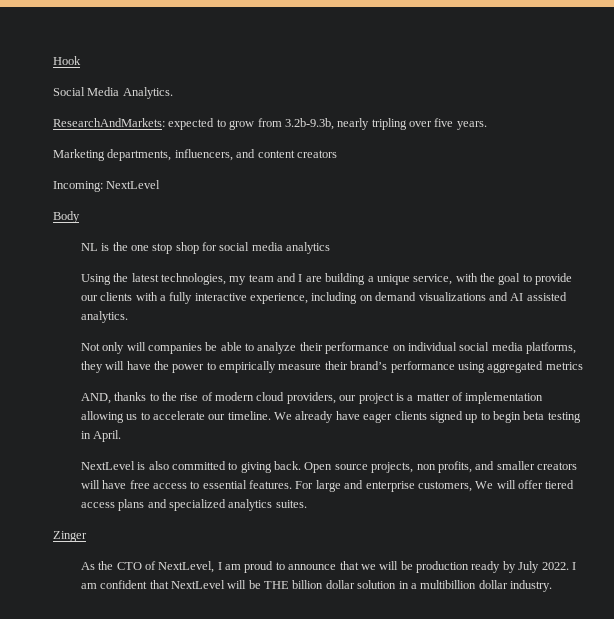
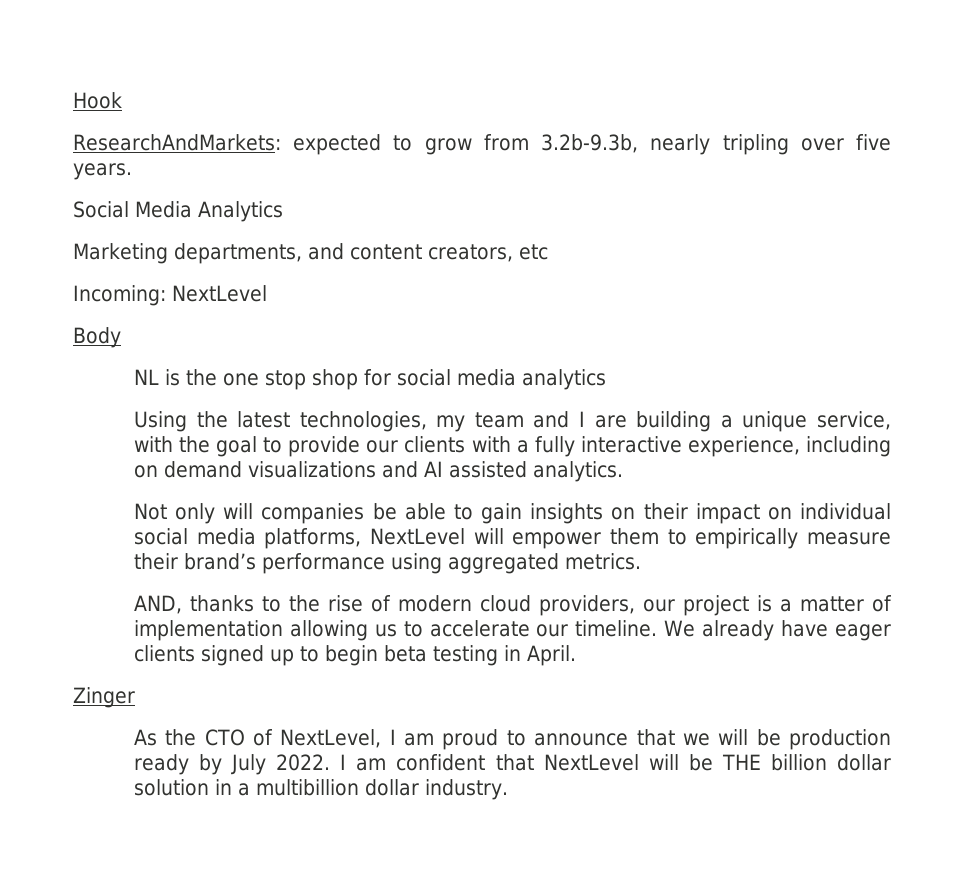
- Social Media Analytics.
+ Social Media Analytics
- Marketing departments, influencers, and content creators
+ Marketing departments, and content creators, etc
- Not only will companies be able to analyze their performance on individual social media platforms, they will have the power to empirically measure their brand’s performance using aggregated metrics
+ Not only will companies be able to gain insights on their impact on individual social media platforms, NextLevel will empower them to empirically measure their brand’s performance using aggregated metrics.
- NextLevel is also committed to giving back. Open source projects, non profits, and smaller creators will have free access to essential features. For large and enterprise customers, We will offer tiered access plans and specialized analytics suites.

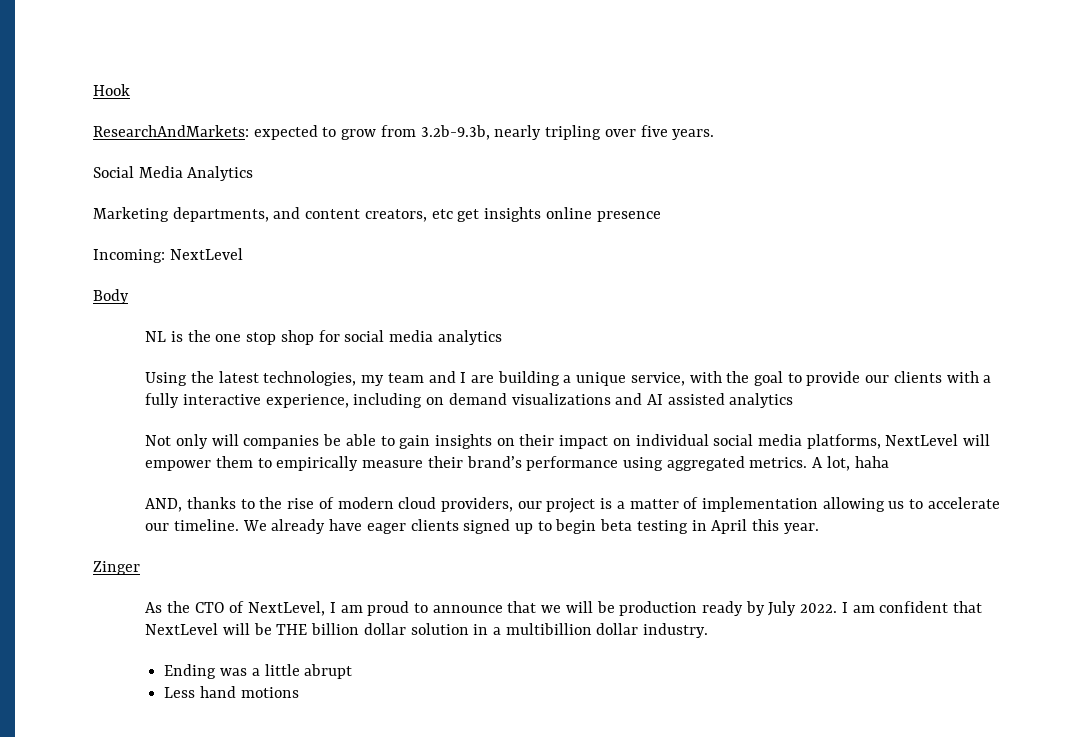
- Marketing departments, and content creators, etc
+ Marketing departments, and content creators, etc get insights online presence
- Using the latest technologies, my team and I are building a unique service, with the goal to provide our clients with a fully interactive experience, including on demand visualizations and AI assisted analytics.
+ Using the latest technologies, my team and I are building a unique service, with the goal to provide our clients with a fully interactive experience, including on demand visualizations and AI assisted analytics
+ A lot, haha
- We already have eager clients signed up to begin beta testing in April.
+ We already have eager clients signed up to begin beta testing in April this year.
+ Ending was a little abrupt
+ Less hand motions

